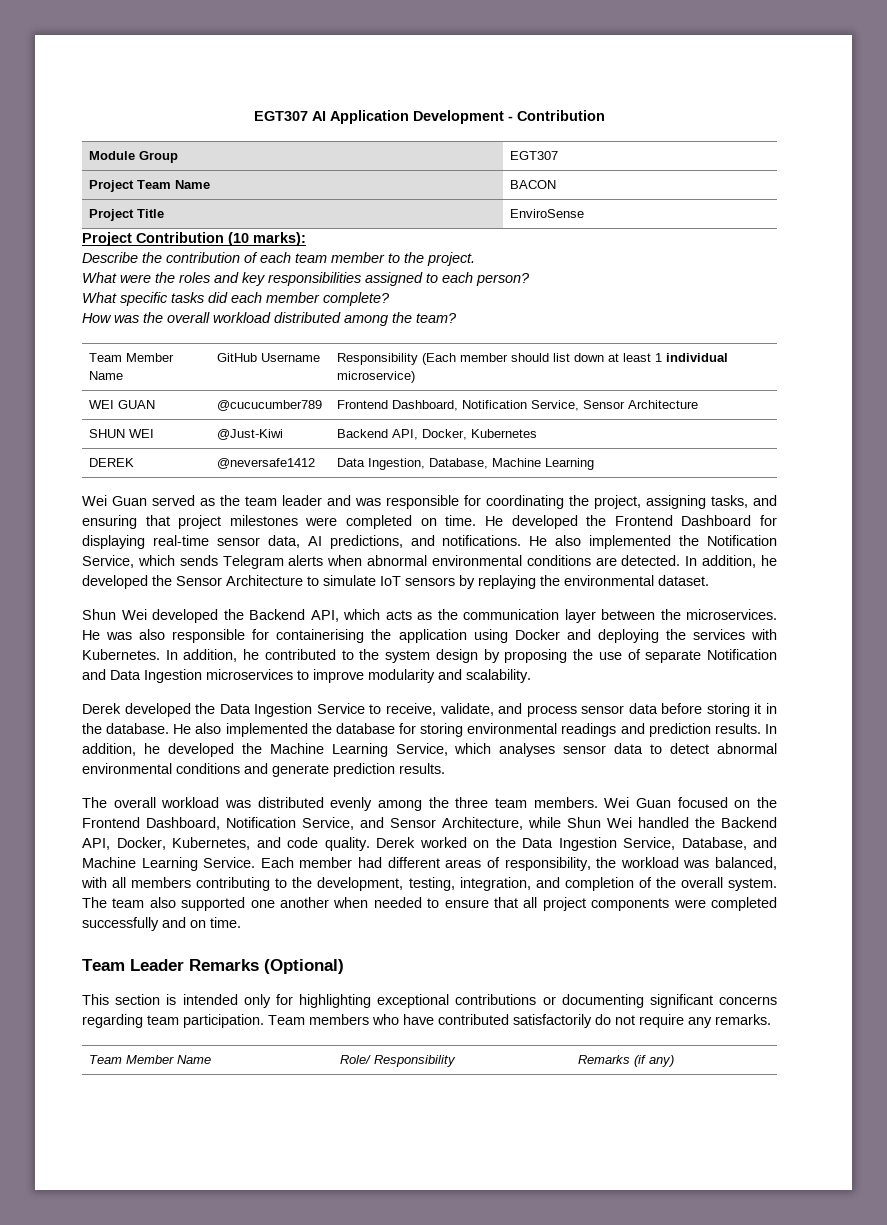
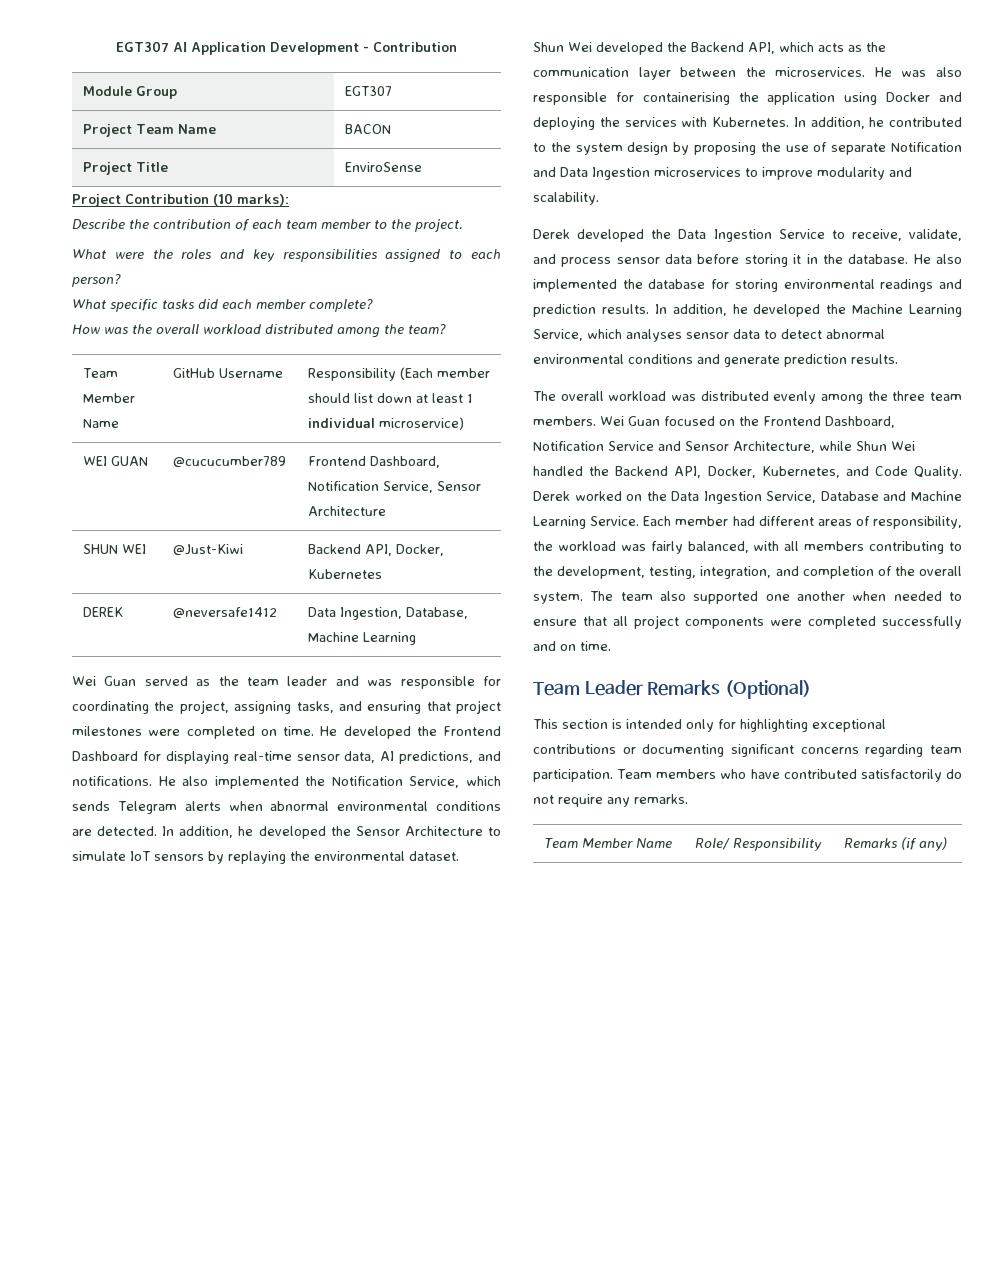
- Wei Guan focused on the Frontend Dashboard, Notification Service, and Sensor Architecture, while Shun Wei handled the Backend API, Docker, Kubernetes, and code quality.
+ Wei Guan focused on the Frontend Dashboard, Notification Service and Sensor Architecture, while Shun Wei handled the Backend API, Docker, Kubernetes, and Code Quality.
- Derek worked on the Data Ingestion Service, Database, and Machine Learning Service.
+ Derek worked on the Data Ingestion Service, Database and Machine Learning Service.
- Each member had different areas of responsibility, the workload was balanced, with all members contributing to the development, testing, integration, and completion of the overall system.
+ Each member had different areas of responsibility, the workload was fairly balanced, with all members contributing to the development, testing, integration, and completion of the overall system.

